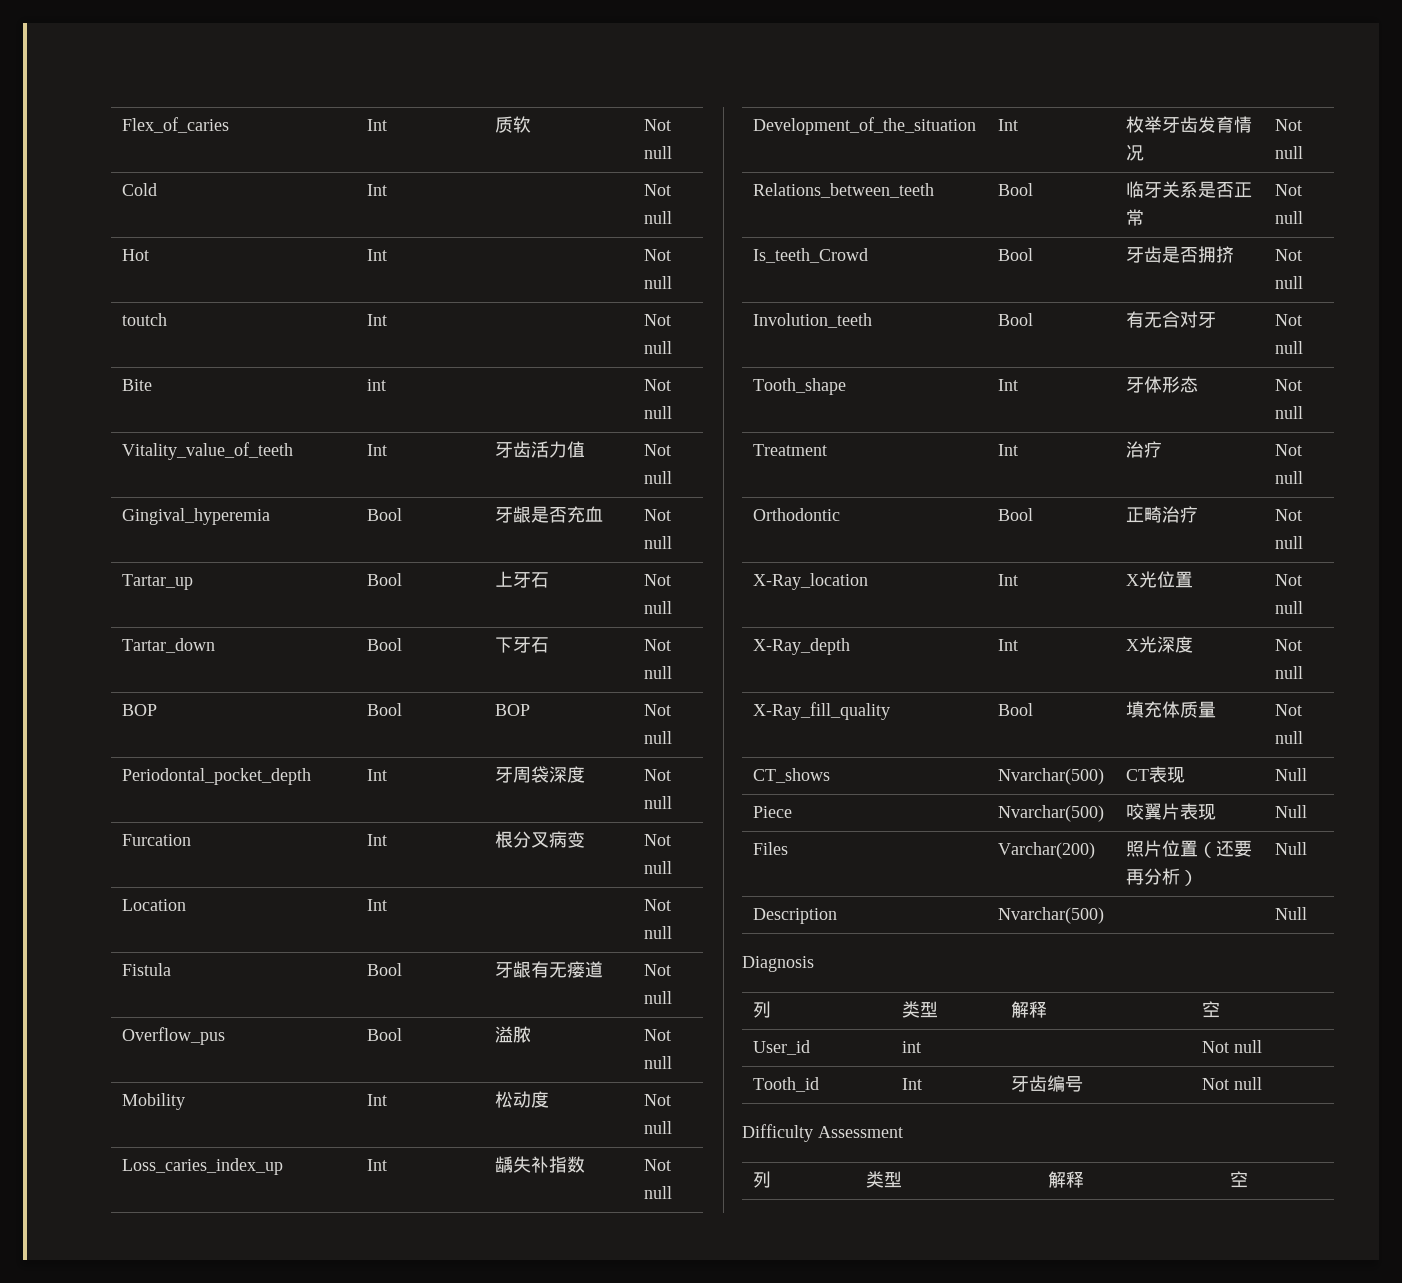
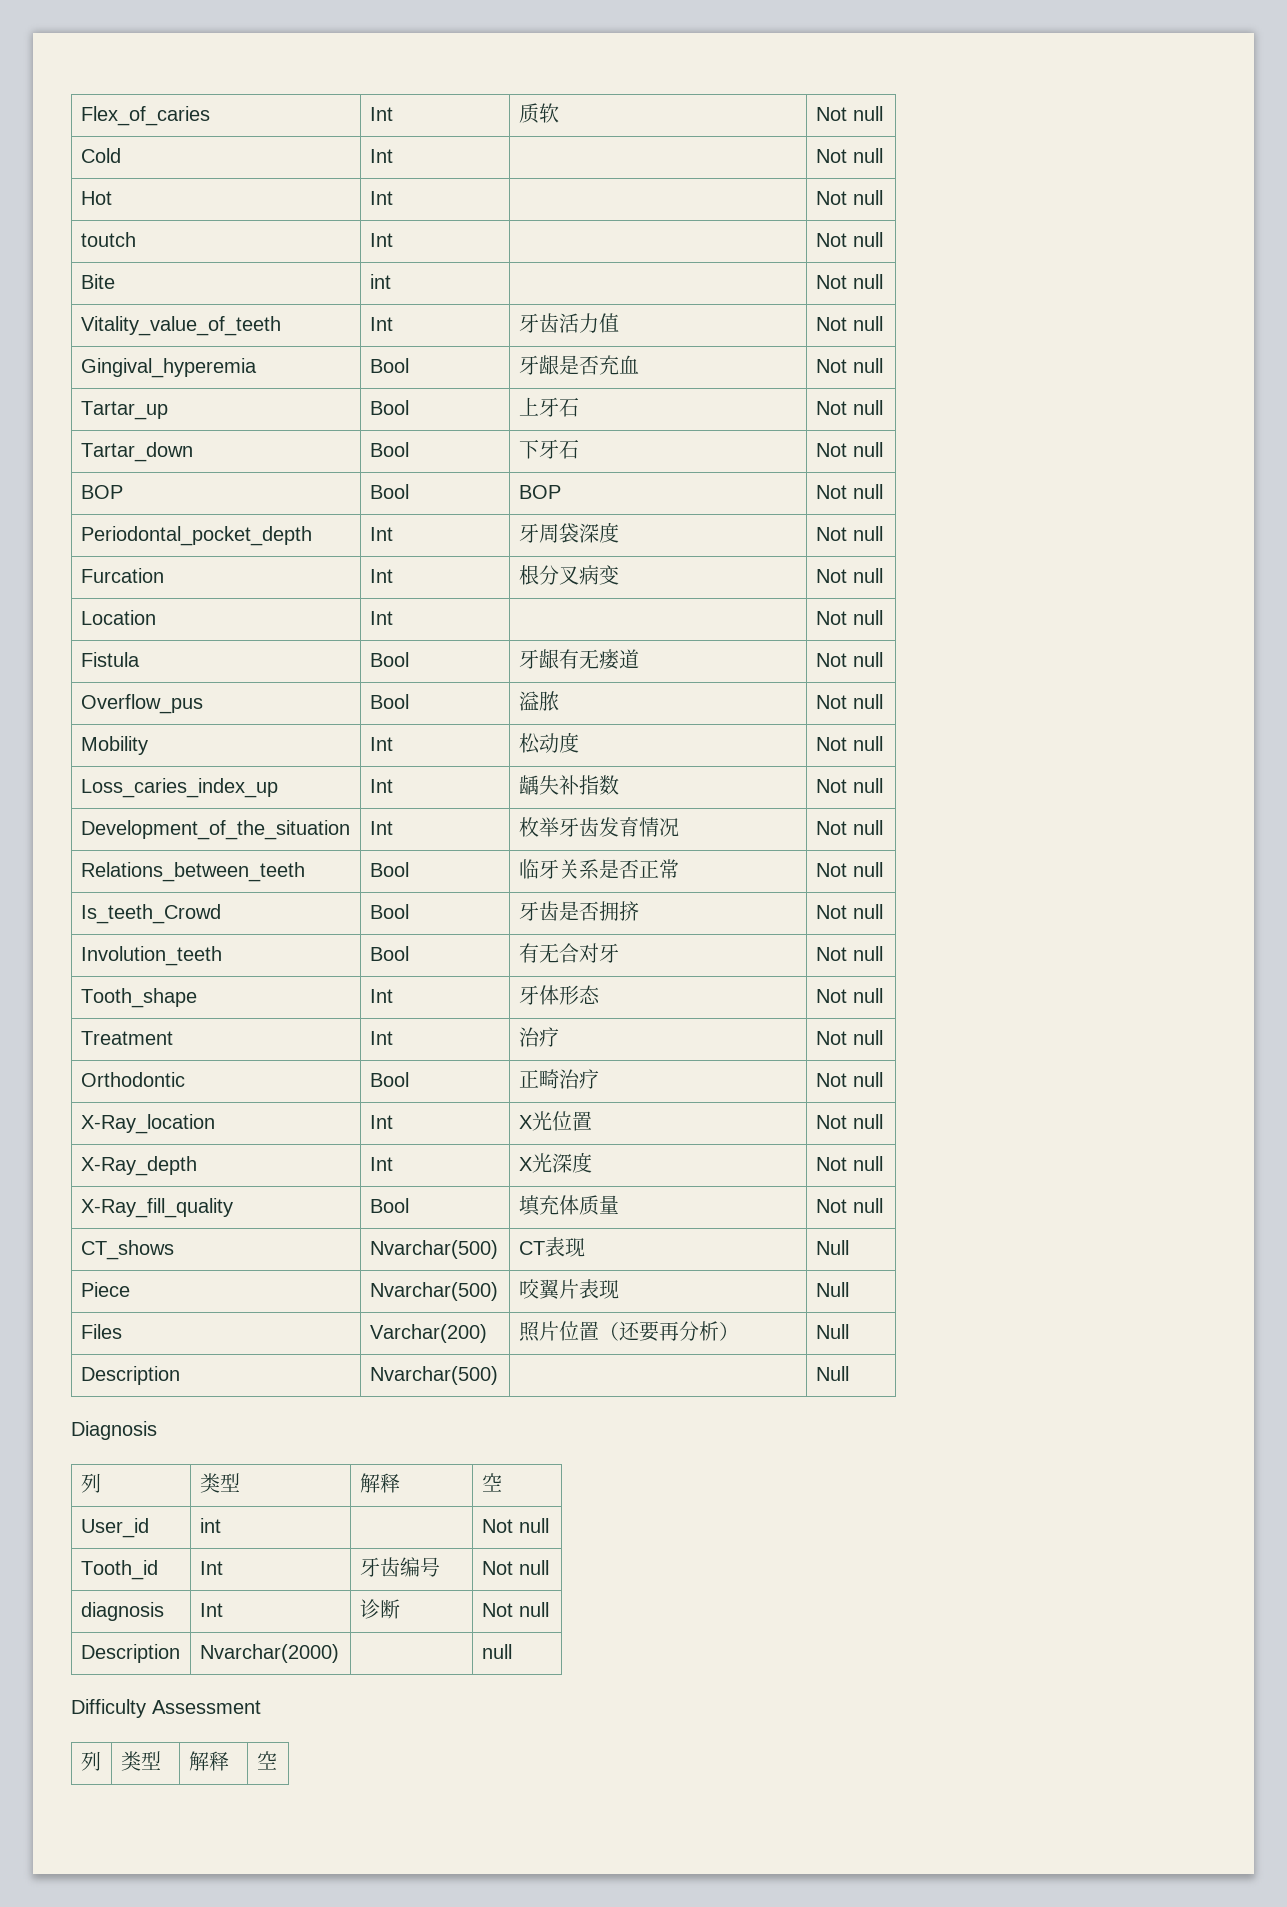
+ diagnosis | Int | 诊断 | Not null
+ Description | Nvarchar(2000) | | null

